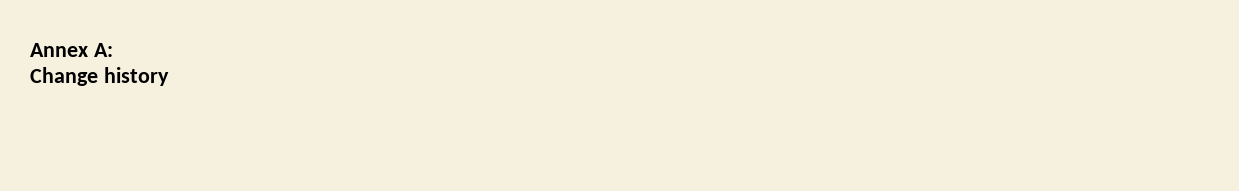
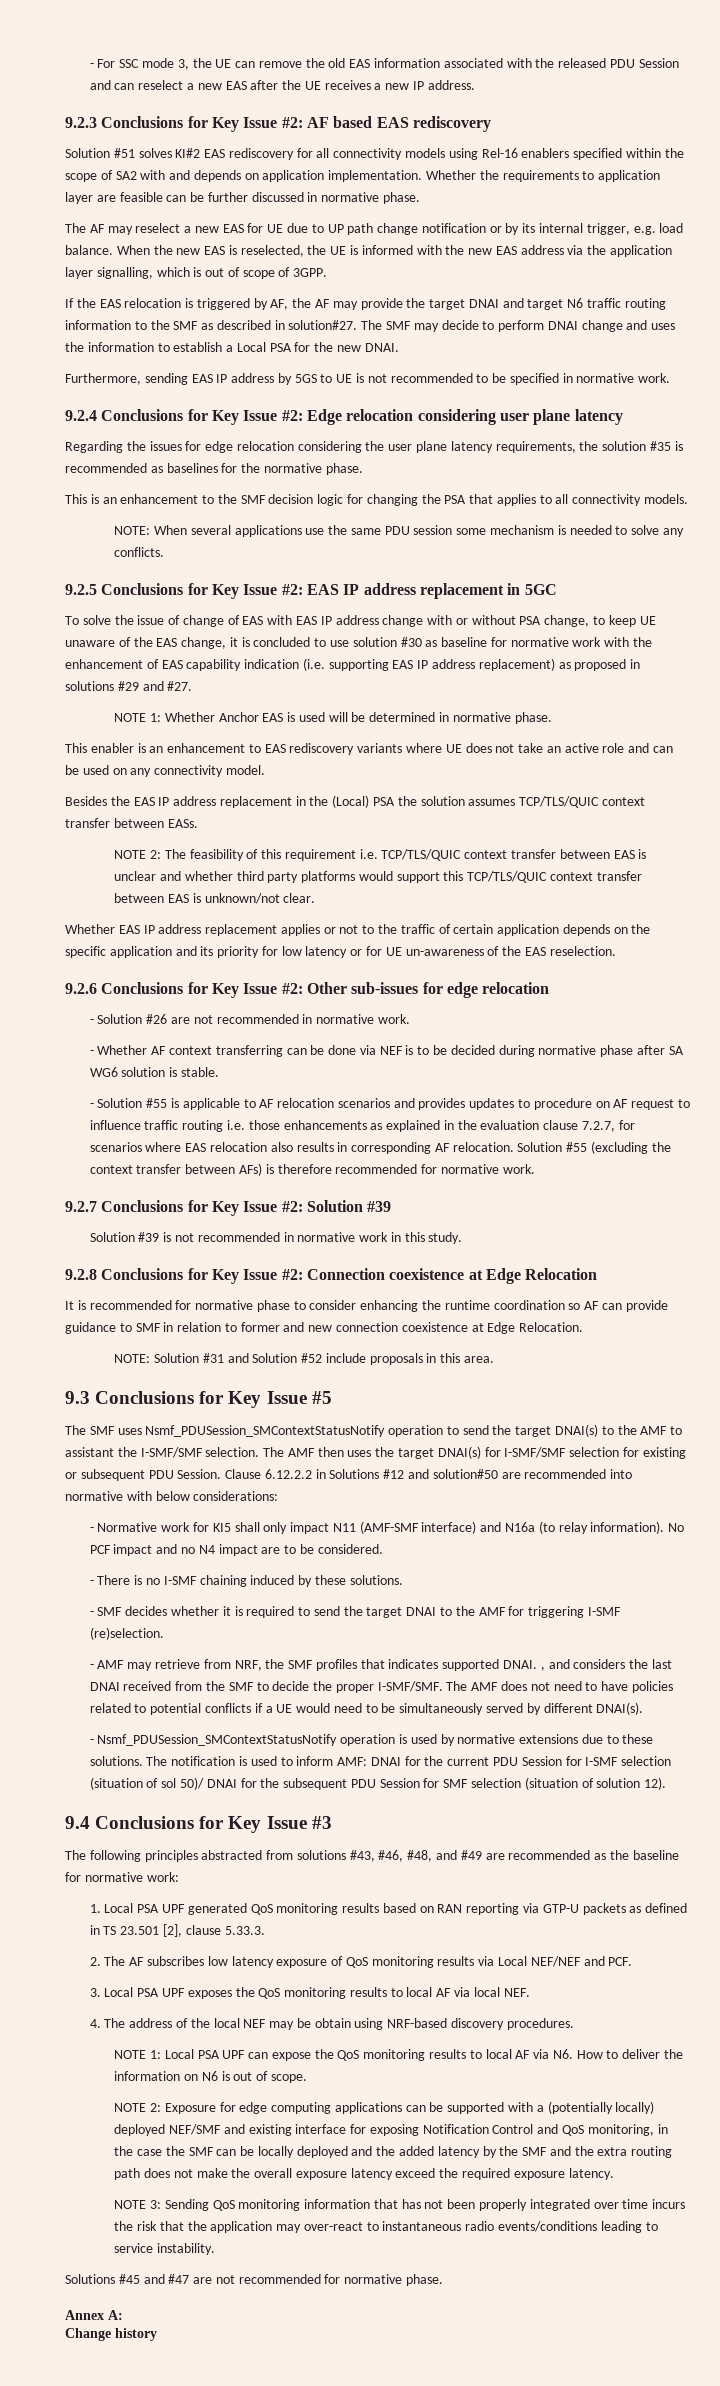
+ - For SSC mode 3, the UE can remove the old EAS information associated with the released PDU Session and can reselect a new EAS after the UE receives a new IP address.
+ 9.2.3 Conclusions for Key Issue #2: AF based EAS rediscovery
+ Solution #51 solves KI#2 EAS rediscovery for all connectivity models using Rel-16 enablers specified within the scope of SA2 with and depends on application implementation. Whether the requirements to application layer are feasible can be further discussed in normative phase.
+ The AF may reselect a new EAS for UE due to UP path change notification or by its internal trigger, e.g. load balance. When the new EAS is reselected, the UE is informed with the new EAS address via the application layer signalling, which is out of scope of 3GPP.
+ If the EAS relocation is triggered by AF, the AF may provide the target DNAI and target N6 traffic routing information to the SMF as described in solution#27. The SMF may decide to perform DNAI change and uses the information to establish a Local PSA for the new DNAI.
+ Furthermore, sending EAS IP address by 5GS to UE is not recommended to be specified in normative work.
+ 9.2.4 Conclusions for Key Issue #2: Edge relocation considering user plane latency
+ Regarding the issues for edge relocation considering the user plane latency requirements, the solution #35 is recommended as baselines for the normative phase.
+ This is an enhancement to the SMF decision logic for changing the PSA that applies to all connectivity models.
+ NOTE: When several applications use the same PDU session some mechanism is needed to solve any conflicts.
+ 9.2.5 Conclusions for Key Issue #2: EAS IP address replacement in 5GC
+ To solve the issue of change of EAS with EAS IP address change with or without PSA change, to keep UE unaware of the EAS change, it is concluded to use solution #30 as baseline for normative work with the enhancement of EAS capability indication (i.e. supporting EAS IP address replacement) as proposed in solutions #29 and #27.
+ NOTE 1: Whether Anchor EAS is used will be determined in normative phase.
+ This enabler is an enhancement to EAS rediscovery variants where UE does not take an active role and can be used on any connectivity model.
+ Besides the EAS IP address replacement in the (Local) PSA the solution assumes TCP/TLS/QUIC context transfer between EASs.
+ NOTE 2: The feasibility of this requirement i.e. TCP/TLS/QUIC context transfer between EAS is unclear and whether third party platforms would support this TCP/TLS/QUIC context transfer between EAS is unknown/not clear.
+ Whether EAS IP address replacement applies or not to the traffic of certain application depends on the specific application and its priority for low latency or for UE un-awareness of the EAS reselection.
+ 9.2.6 Conclusions for Key Issue #2: Other sub-issues for edge relocation
+ - Solution #26 are not recommended in normative work.
+ - Whether AF context transferring can be done via NEF is to be decided during normative phase after SA WG6 solution is stable.
+ - Solution #55 is applicable to AF relocation scenarios and provides updates to procedure on AF request to influence traffic routing i.e. those enhancements as explained in the evaluation clause 7.2.7, for scenarios where EAS relocation also results in corresponding AF relocation. Solution #55 (excluding the context transfer between AFs) is therefore recommended for normative work.
+ 9.2.7 Conclusions for Key Issue #2: Solution #39
+ Solution #39 is not recommended in normative work in this study.
+ 9.2.8 Conclusions for Key Issue #2: Connection coexistence at Edge Relocation
+ It is recommended for normative phase to consider enhancing the runtime coordination so AF can provide guidance to SMF in relation to former and new connection coexistence at Edge Relocation.
+ NOTE: Solution #31 and Solution #52 include proposals in this area.
+ 9.3 Conclusions for Key Issue #5
+ The SMF uses Nsmf_PDUSession_SMContextStatusNotify operation to send the target DNAI(s) to the AMF to assistant the I-SMF/SMF selection. The AMF then uses the target DNAI(s) for I-SMF/SMF selection for existing or subsequent PDU Session. Clause 6.12.2.2 in Solutions #12 and solution#50 are recommended into normative with below considerations:
+ - Normative work for KI5 shall only impact N11 (AMF-SMF interface) and N16a (to relay information). No PCF impact and no N4 impact are to be considered.
+ - There is no I-SMF chaining induced by these solutions.
+ - SMF decides whether it is required to send the target DNAI to the AMF for triggering I-SMF (re)selection.
+ - AMF may retrieve from NRF, the SMF profiles that indicates supported DNAI. , and considers the last DNAI received from the SMF to decide the proper I-SMF/SMF. The AMF does not need to have policies related to potential conflicts if a UE would need to be simultaneously served by different DNAI(s).
+ - Nsmf_PDUSession_SMContextStatusNotify operation is used by normative extensions due to these solutions. The notification is used to inform AMF: DNAI for the current PDU Session for I-SMF selection (situation of sol 50)/ DNAI for the subsequent PDU Session for SMF selection (situation of solution 12).
+ 9.4 Conclusions for Key Issue #3
+ The following principles abstracted from solutions #43, #46, #48, and #49 are recommended as the baseline for normative work:
+ 1. Local PSA UPF generated QoS monitoring results based on RAN reporting via GTP-U packets as defined in TS 23.501 [2], clause 5.33.3.
+ 2. The AF subscribes low latency exposure of QoS monitoring results via Local NEF/NEF and PCF.
+ 3. Local PSA UPF exposes the QoS monitoring results to local AF via local NEF.
+ 4. The address of the local NEF may be obtain using NRF-based discovery procedures.
+ NOTE 1: Local PSA UPF can expose the QoS monitoring results to local AF via N6. How to deliver the information on N6 is out of scope.
+ NOTE 2: Exposure for edge computing applications can be supported with a (potentially locally) deployed NEF/SMF and existing interface for exposing Notification Control and QoS monitoring, in the case the SMF can be locally deployed and the added latency by the SMF and the extra routing path does not make the overall exposure latency exceed the required exposure latency.
+ NOTE 3: Sending QoS monitoring information that has not been properly integrated over time incurs the risk that the application may over-react to instantaneous radio events/conditions leading to service instability.
+ Solutions #45 and #47 are not recommended for normative phase.

